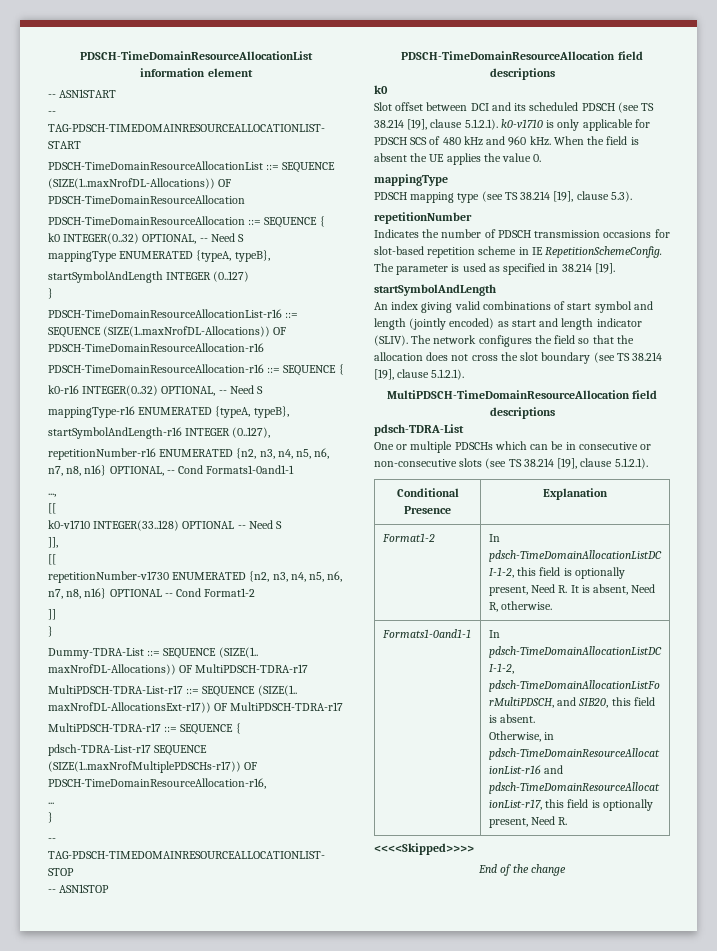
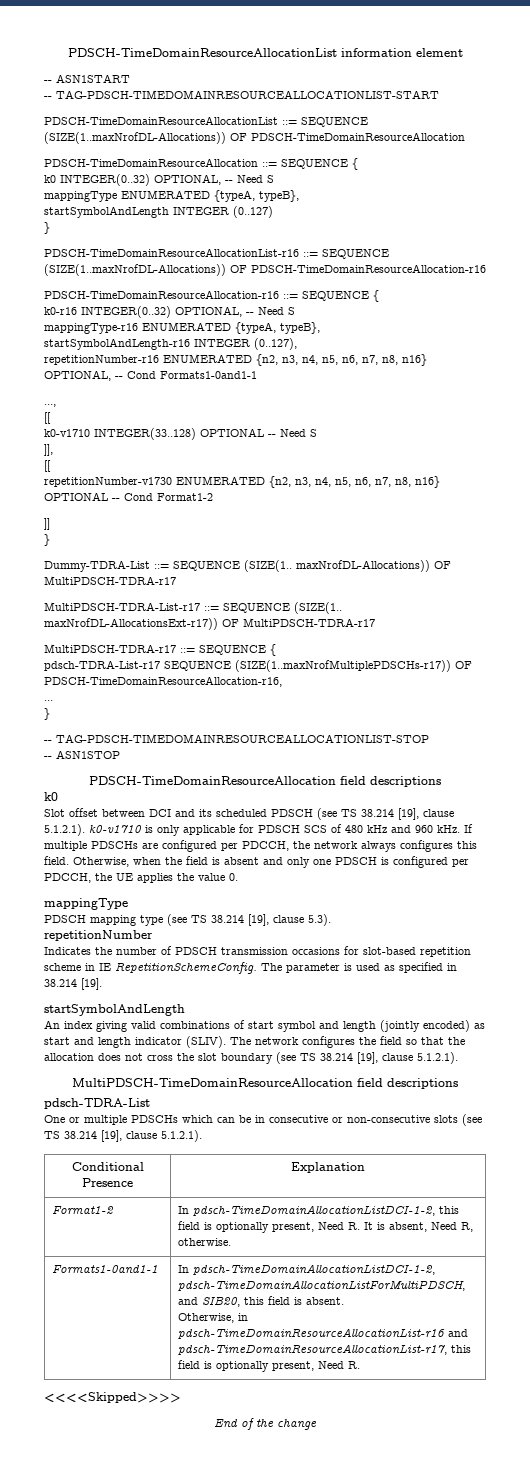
- When the field is absent the UE applies the value 0.
+ If multiple PDSCHs are configured per PDCCH, the network always configures this field. Otherwise, when the field is absent and only one PDSCH is configured per PDCCH, the UE applies the value 0.

